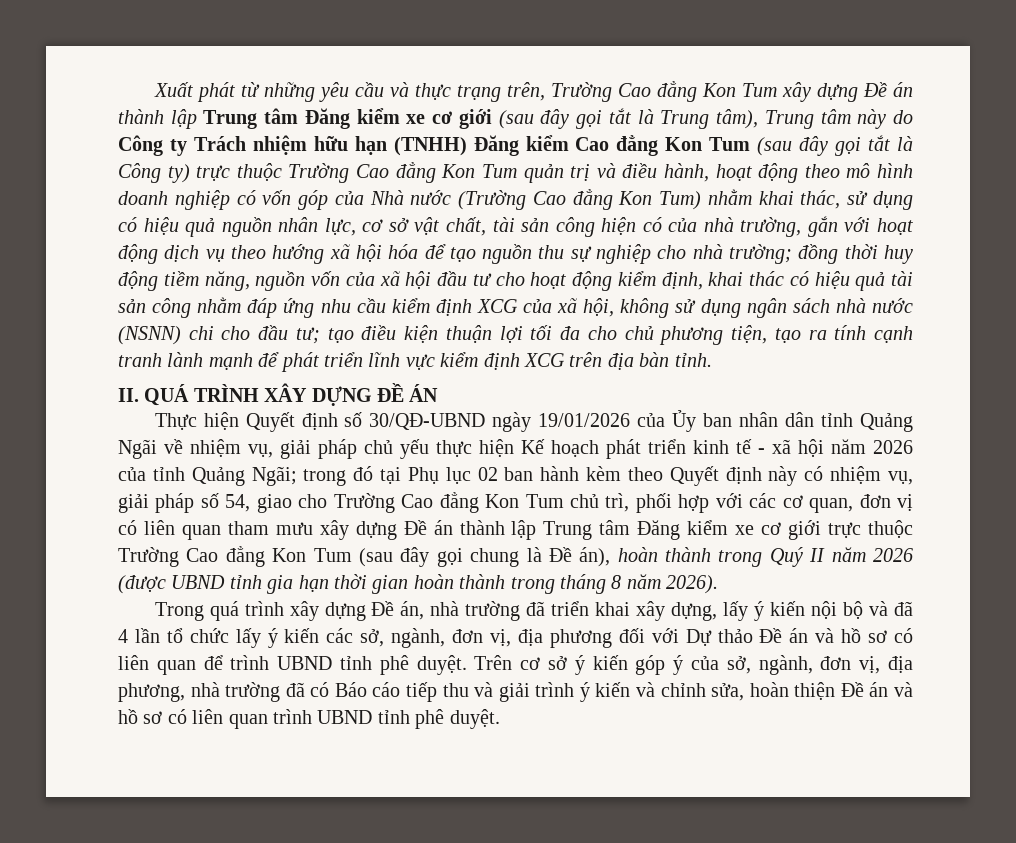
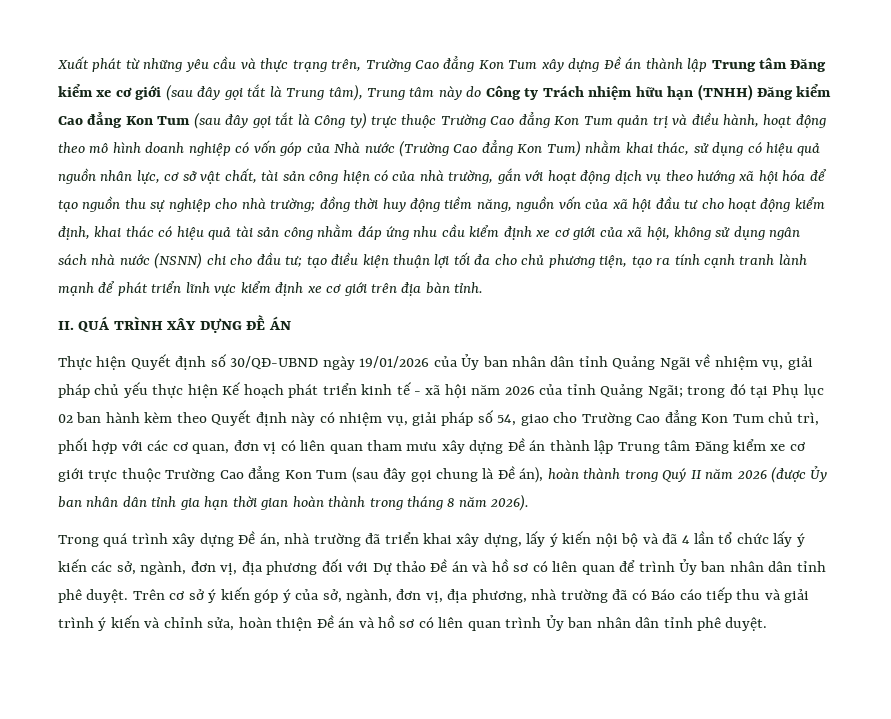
- đồng thời huy động tiềm năng, nguồn vốn của xã hội đầu tư cho hoạt động kiểm định, khai thác có hiệu quả tài sản công nhằm đáp ứng nhu cầu kiểm định XCG của xã hội, không sử dụng ngân sách nhà nước (NSNN) chi cho đầu tư;
+ đồng thời huy động tiềm năng, nguồn vốn của xã hội đầu tư cho hoạt động kiểm định, khai thác có hiệu quả tài sản công nhằm đáp ứng nhu cầu kiểm định xe cơ giới của xã hội, không sử dụng ngân sách nhà nước (NSNN) chi cho đầu tư;
- tạo điều kiện thuận lợi tối đa cho chủ phương tiện, tạo ra tính cạnh tranh lành mạnh để phát triển lĩnh vực kiểm định XCG trên địa bàn tỉnh.
+ tạo điều kiện thuận lợi tối đa cho chủ phương tiện, tạo ra tính cạnh tranh lành mạnh để phát triển lĩnh vực kiểm định xe cơ giới trên địa bàn tỉnh.
- trong đó tại Phụ lục 02 ban hành kèm theo Quyết định này có nhiệm vụ, giải pháp số 54, giao cho Trường Cao đẳng Kon Tum chủ trì, phối hợp với các cơ quan, đơn vị có liên quan tham mưu xây dựng Đề án thành lập Trung tâm Đăng kiểm xe cơ giới trực thuộc Trường Cao đẳng Kon Tum (sau đây gọi chung là Đề án), hoàn thành trong Quý II năm 2026 (được UBND tỉnh gia hạn thời gian hoàn thành trong tháng 8 năm 2026).
+ trong đó tại Phụ lục 02 ban hành kèm theo Quyết định này có nhiệm vụ, giải pháp số 54, giao cho Trường Cao đẳng Kon Tum chủ trì, phối hợp với các cơ quan, đơn vị có liên quan tham mưu xây dựng Đề án thành lập Trung tâm Đăng kiểm xe cơ giới trực thuộc Trường Cao đẳng Kon Tum (sau đây gọi chung là Đề án), hoàn thành trong Quý II năm 2026 (được Ủy ban nhân dân tỉnh gia hạn thời gian hoàn thành trong tháng 8 năm 2026).
- Trong quá trình xây dựng Đề án, nhà trường đã triển khai xây dựng, lấy ý kiến nội bộ và đã 4 lần tổ chức lấy ý kiến các sở, ngành, đơn vị, địa phương đối với Dự thảo Đề án và hồ sơ có liên quan để trình UBND tỉnh phê duyệt.
+ Trong quá trình xây dựng Đề án, nhà trường đã triển khai xây dựng, lấy ý kiến nội bộ và đã 4 lần tổ chức lấy ý kiến các sở, ngành, đơn vị, địa phương đối với Dự thảo Đề án và hồ sơ có liên quan để trình Ủy ban nhân dân tỉnh phê duyệt.
- Trên cơ sở ý kiến góp ý của sở, ngành, đơn vị, địa phương, nhà trường đã có Báo cáo tiếp thu và giải trình ý kiến và chỉnh sửa, hoàn thiện Đề án và hồ sơ có liên quan trình UBND tỉnh phê duyệt.
+ Trên cơ sở ý kiến góp ý của sở, ngành, đơn vị, địa phương, nhà trường đã có Báo cáo tiếp thu và giải trình ý kiến và chỉnh sửa, hoàn thiện Đề án và hồ sơ có liên quan trình Ủy ban nhân dân tỉnh phê duyệt.

